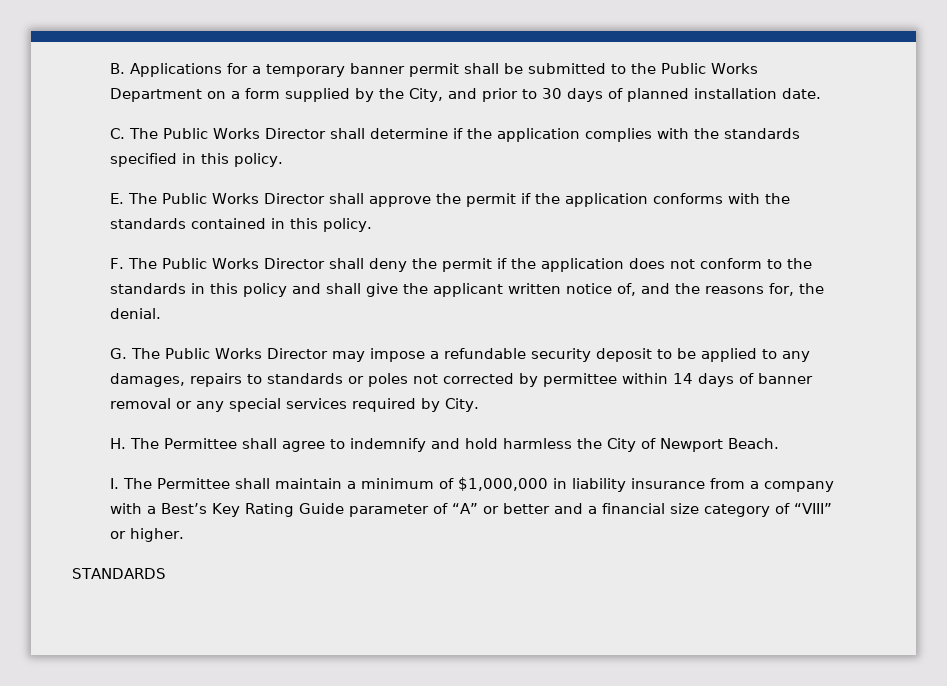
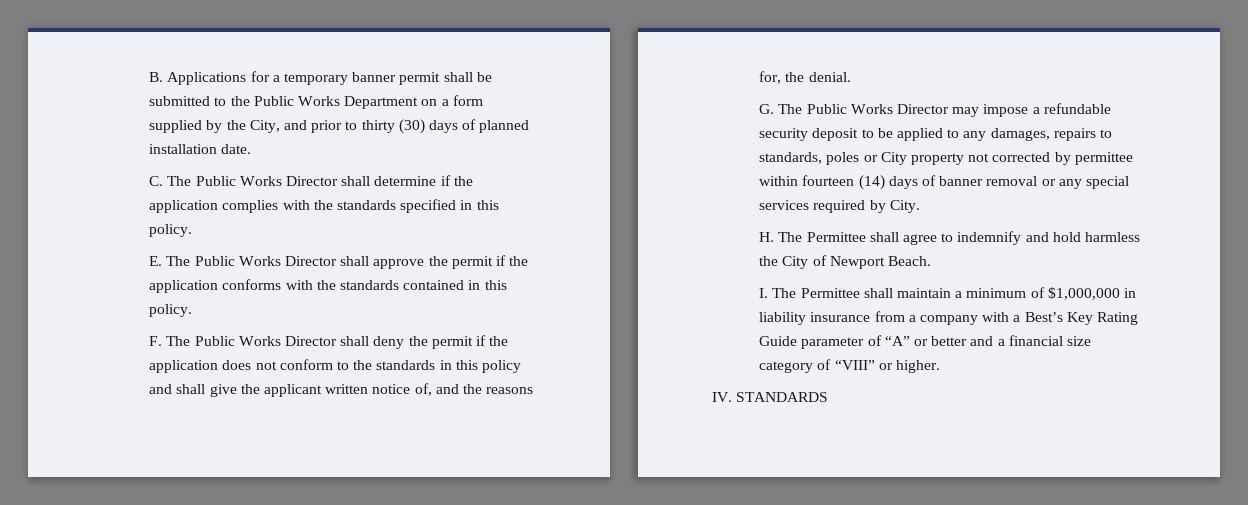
- B. Applications for a temporary banner permit shall be submitted to the Public Works Department on a form supplied by the City, and prior to 30 days of planned installation date.
+ B. Applications for a temporary banner permit shall be submitted to the Public Works Department on a form supplied by the City, and prior to thirty (30) days of planned installation date.
- G. The Public Works Director may impose a refundable security deposit to be applied to any damages, repairs to standards or poles not corrected by permittee within 14 days of banner removal or any special services required by City.
+ G. The Public Works Director may impose a refundable security deposit to be applied to any damages, repairs to standards, poles or City property not corrected by permittee within fourteen (14) days of banner removal or any special services required by City.
- STANDARDS
+ IV. STANDARDS

